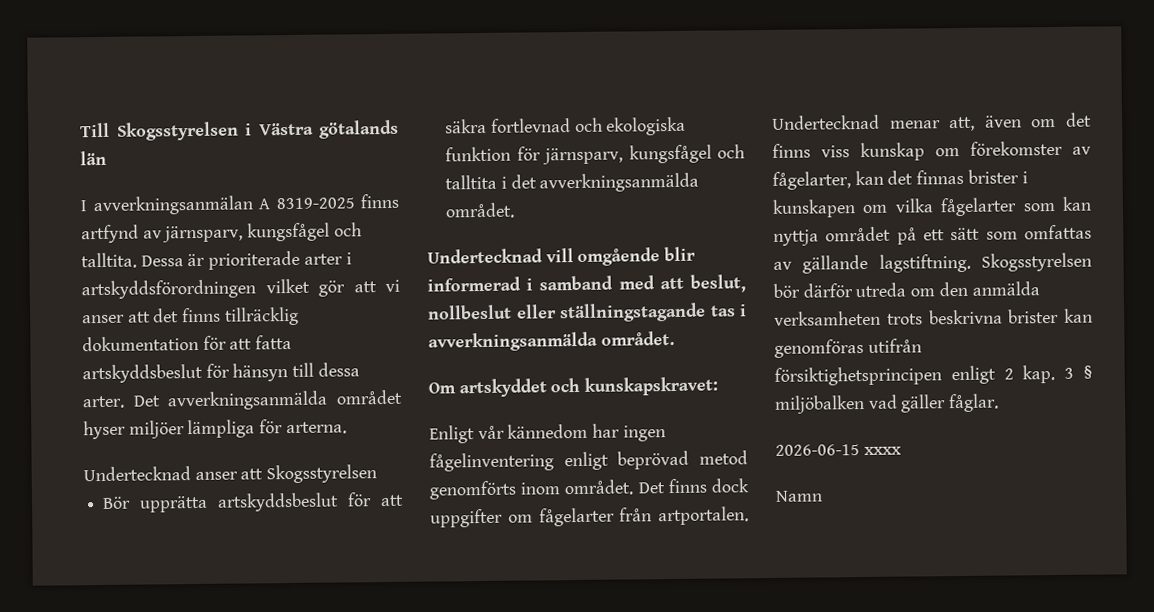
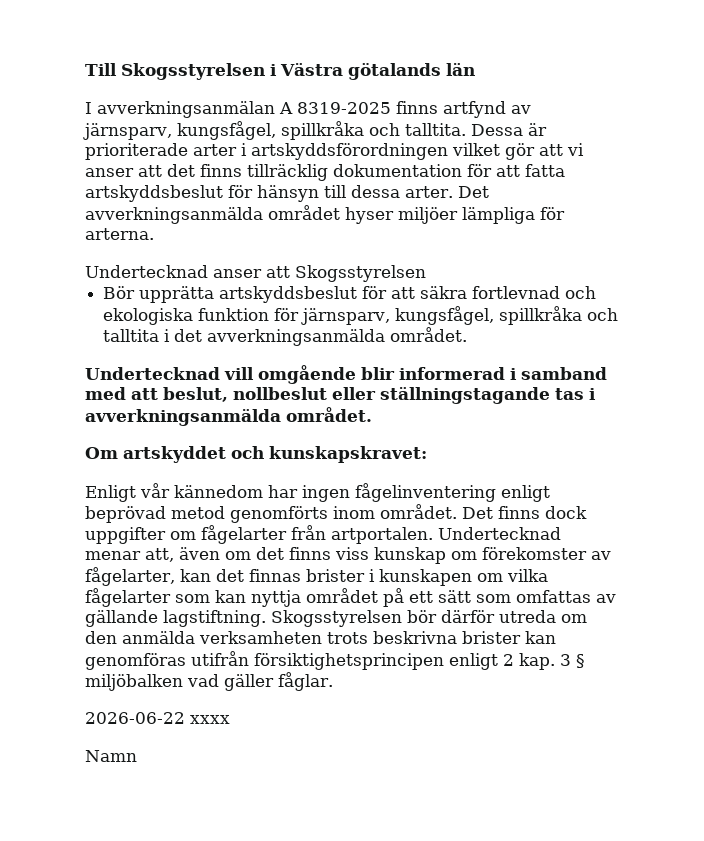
- I avverkningsanmälan A 8319-2025 finns artfynd av järnsparv, kungsfågel och talltita.
+ I avverkningsanmälan A 8319-2025 finns artfynd av järnsparv, kungsfågel, spillkråka och talltita.
- Bör upprätta artskyddsbeslut för att säkra fortlevnad och ekologiska funktion för järnsparv, kungsfågel och talltita i det avverkningsanmälda området.
+ Bör upprätta artskyddsbeslut för att säkra fortlevnad och ekologiska funktion för järnsparv, kungsfågel, spillkråka och talltita i det avverkningsanmälda området.
- 2026-06-15 xxxx
+ 2026-06-22 xxxx

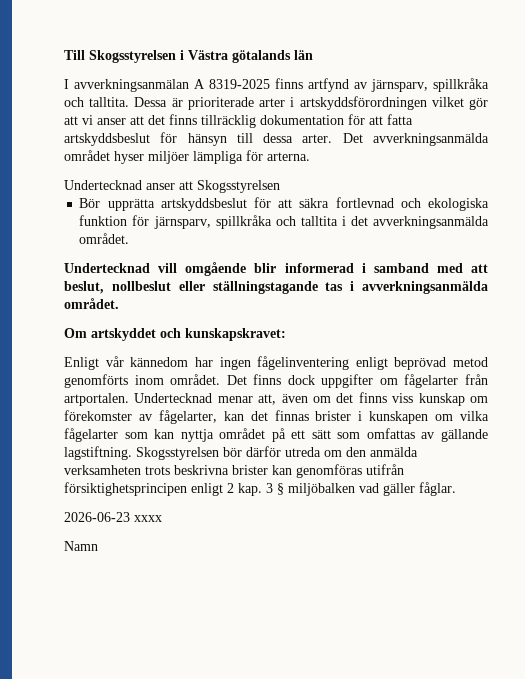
- I avverkningsanmälan A 8319-2025 finns artfynd av järnsparv, kungsfågel, spillkråka och talltita.
+ I avverkningsanmälan A 8319-2025 finns artfynd av järnsparv, spillkråka och talltita.
- Bör upprätta artskyddsbeslut för att säkra fortlevnad och ekologiska funktion för järnsparv, kungsfågel, spillkråka och talltita i det avverkningsanmälda området.
+ Bör upprätta artskyddsbeslut för att säkra fortlevnad och ekologiska funktion för järnsparv, spillkråka och talltita i det avverkningsanmälda området.
- 2026-06-22 xxxx
+ 2026-06-23 xxxx

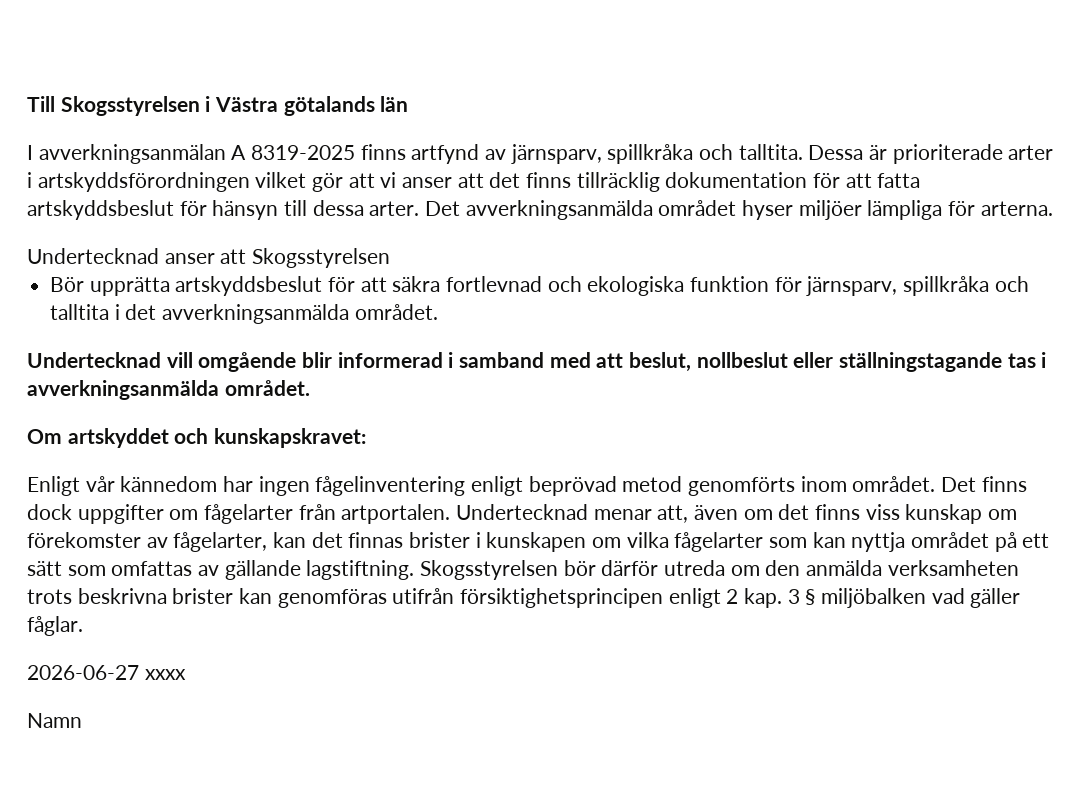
- 2026-06-23 xxxx
+ 2026-06-27 xxxx

